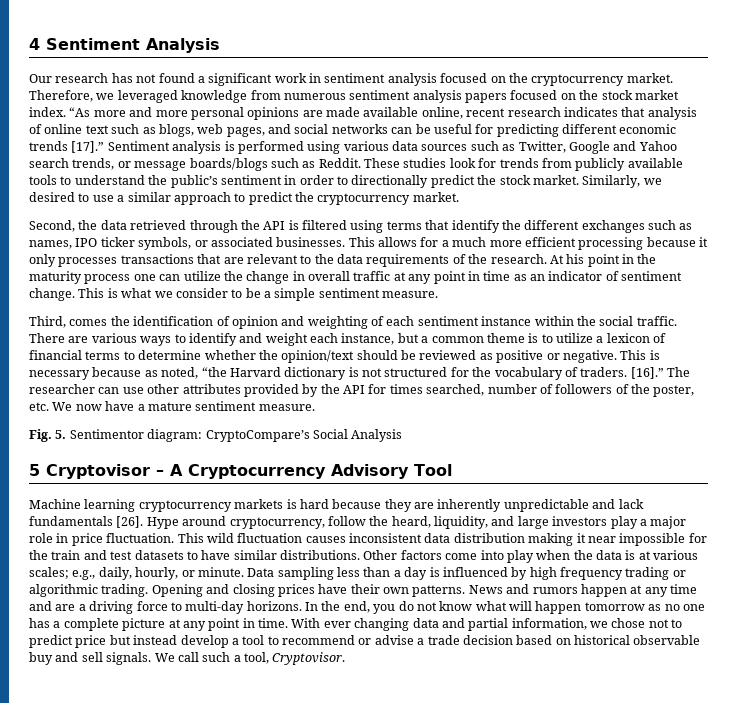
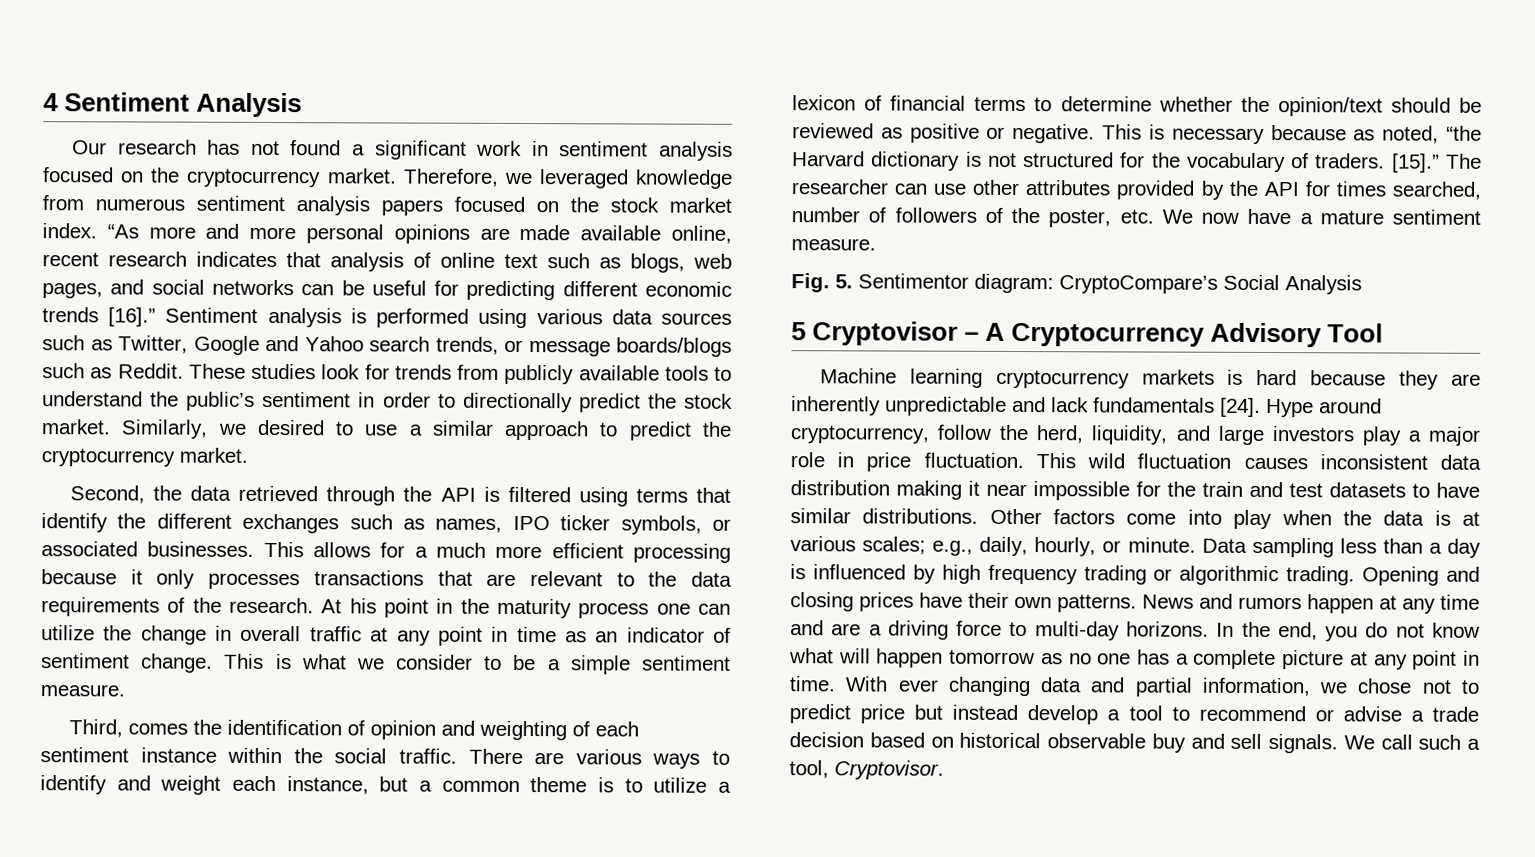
- “As more and more personal opinions are made available online, recent research indicates that analysis of online text such as blogs, web pages, and social networks can be useful for predicting different economic trends [17].”
+ “As more and more personal opinions are made available online, recent research indicates that analysis of online text such as blogs, web pages, and social networks can be useful for predicting different economic trends [16].”
- [16].”
+ [15].”
- Machine learning cryptocurrency markets is hard because they are inherently unpredictable and lack fundamentals [26].
+ Machine learning cryptocurrency markets is hard because they are inherently unpredictable and lack fundamentals [24].
- Hype around cryptocurrency, follow the heard, liquidity, and large investors play a major role in price fluctuation.
+ Hype around cryptocurrency, follow the herd, liquidity, and large investors play a major role in price fluctuation.

